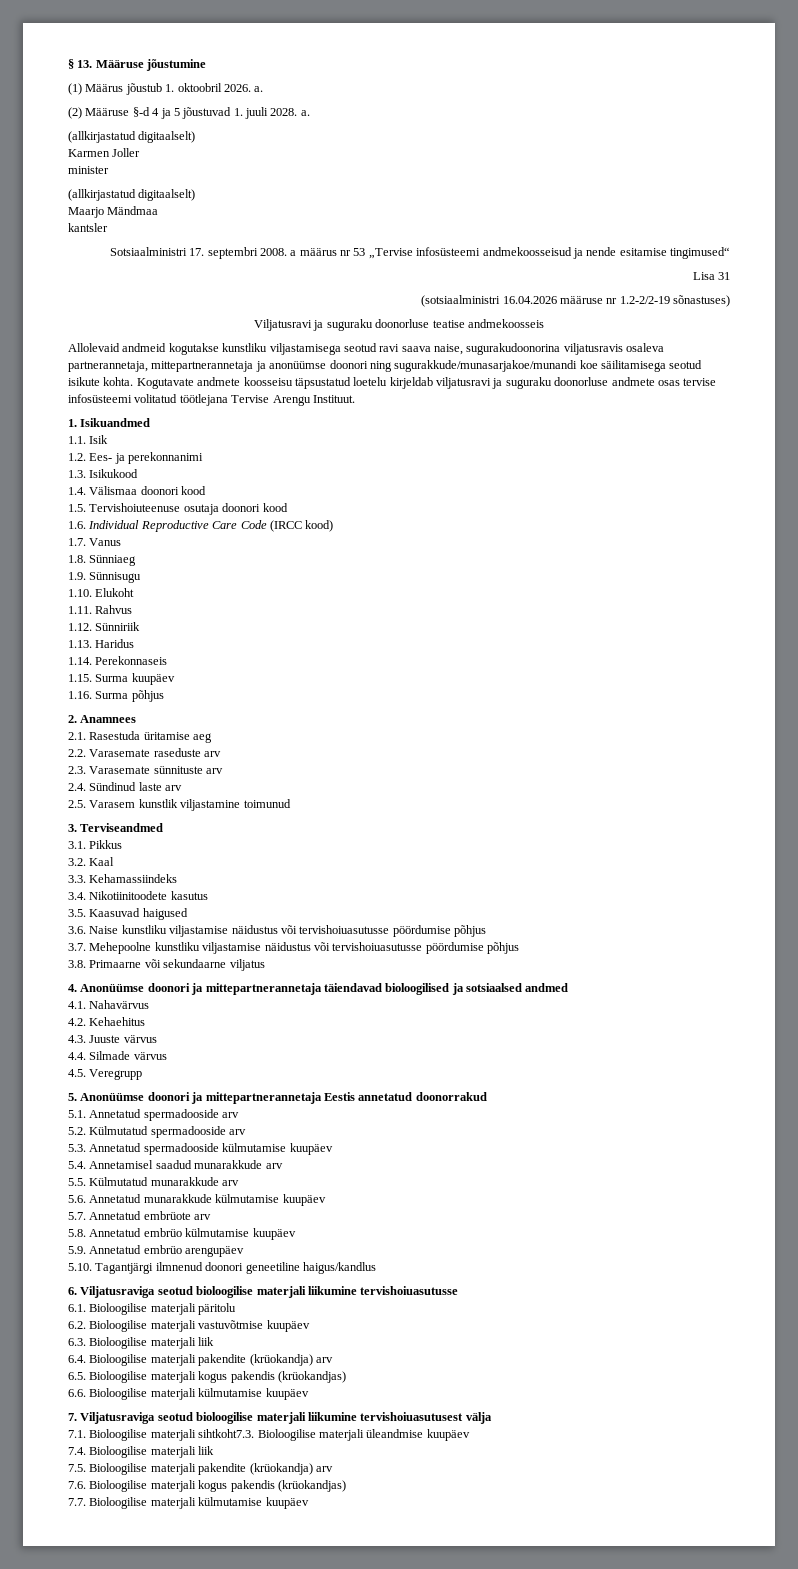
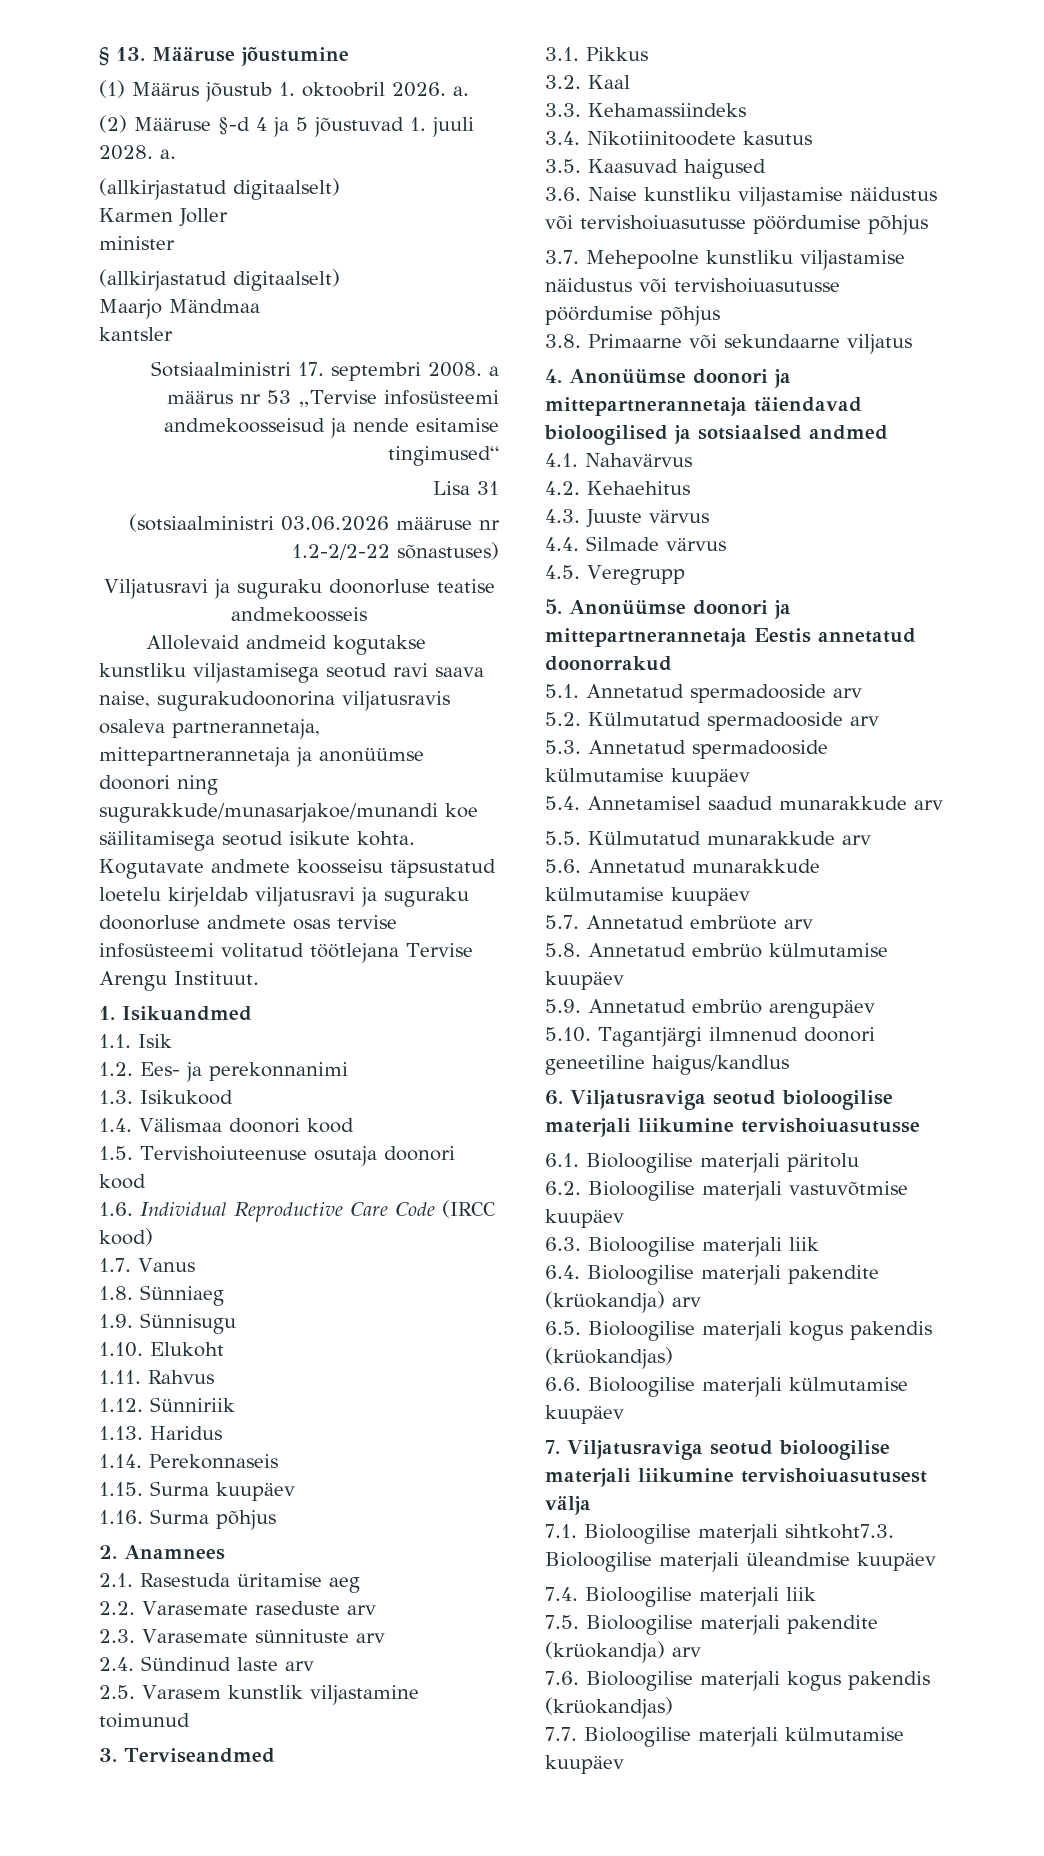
- (sotsiaalministri 16.04.2026 määruse nr 1.2-2/2-19 sõnastuses)
+ (sotsiaalministri 03.06.2026 määruse nr 1.2-2/2-22 sõnastuses)

